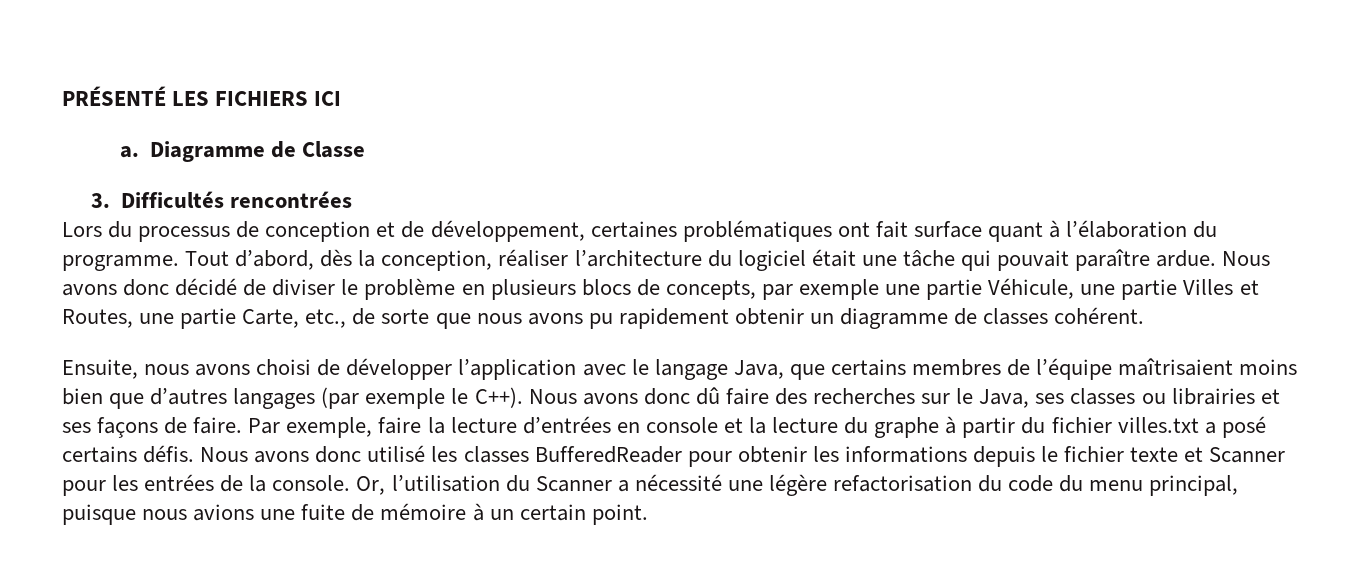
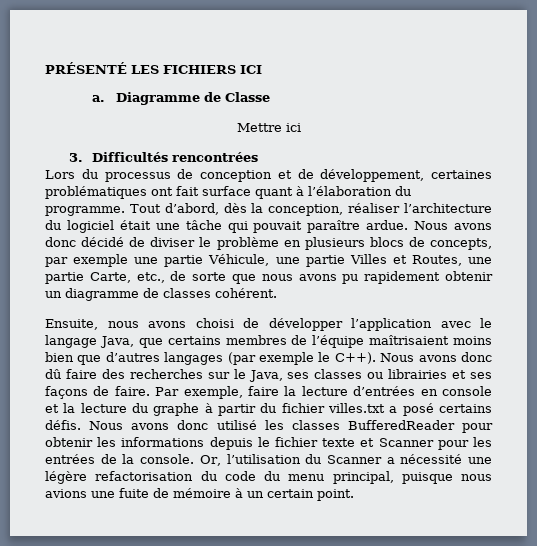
+ Mettre ici

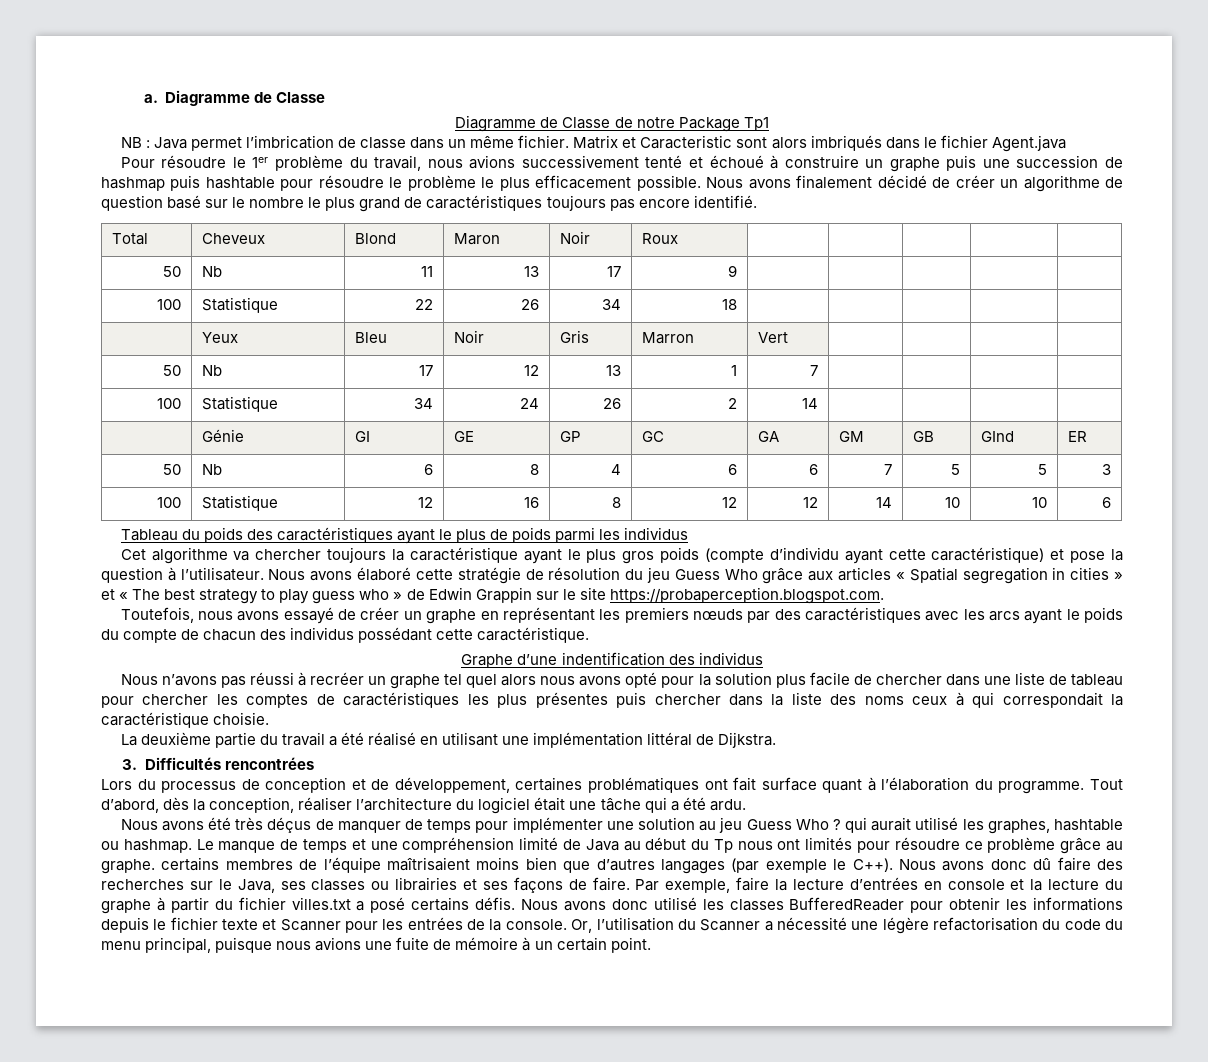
- PRÉSENTÉ LES FICHIERS ICI
- Mettre ici
+ Diagramme de Classe de notre Package Tp1
+ NB : Java permet l’imbrication de classe dans un même fichier. Matrix et Caracteristic sont alors imbriqués dans le fichier Agent.java
+ Pour résoudre le 1er problème du travail, nous avions successivement tenté et échoué à construire un graphe puis une succession de hashmap puis hashtable pour résoudre le problème le plus efficacement possible. Nous avons finalement décidé de créer un algorithme de question basé sur le nombre le plus grand de caractéristiques toujours pas encore identifié.
+ Total | Cheveux | Blond | Maron | Noir | Roux | | | | |
+ 50 | Nb | 11 | 13 | 17 | 9 | | | | |
+ 100 | Statistique | 22 | 26 | 34 | 18 | | | | |
+ | Yeux | Bleu | Noir | Gris | Marron | Vert | | | |
+ 50 | Nb | 17 | 12 | 13 | 1 | 7 | | | |
+ 100 | Statistique | 34 | 24 | 26 | 2 | 14 | | | |
+ | Génie | GI | GE | GP | GC | GA | GM | GB | GInd | ER
+ 50 | Nb | 6 | 8 | 4 | 6 | 6 | 7 | 5 | 5 | 3
+ 100 | Statistique | 12 | 16 | 8 | 12 | 12 | 14 | 10 | 10 | 6
+ Tableau du poids des caractéristiques ayant le plus de poids parmi les individus
+ Cet algorithme va chercher toujours la caractéristique ayant le plus gros poids (compte d’individu ayant cette caractéristique) et pose la question à l’utilisateur. Nous avons élaboré cette stratégie de résolution du jeu Guess Who grâce aux articles « Spatial segregation in cities » et « The best strategy to play guess who » de Edwin Grappin sur le site https://probaperception.blogspot.com.
+ Toutefois, nous avons essayé de créer un graphe en représentant les premiers nœuds par des caractéristiques avec les arcs ayant le poids du compte de chacun des individus possédant cette caractéristique.
+ Graphe d’une indentification des individus
+ Nous n’avons pas réussi à recréer un graphe tel quel alors nous avons opté pour la solution plus facile de chercher dans une liste de tableau pour chercher les comptes de caractéristiques les plus présentes puis chercher dans la liste des noms ceux à qui correspondait la caractéristique choisie.
+ La deuxième partie du travail a été réalisé en utilisant une implémentation littéral de Dijkstra.
- Tout d’abord, dès la conception, réaliser l’architecture du logiciel était une tâche qui pouvait paraître ardue. Nous avons donc décidé de diviser le problème en plusieurs blocs de concepts, par exemple une partie Véhicule, une partie Villes et Routes, une partie Carte, etc., de sorte que nous avons pu rapidement obtenir un diagramme de classes cohérent.
- Ensuite, nous avons choisi de développer l’application avec le langage Java, que certains membres de l’équipe maîtrisaient moins bien que d’autres langages (par exemple le C++).
+ Tout d’abord, dès la conception, réaliser l’architecture du logiciel était une tâche qui a été ardu.
+ Nous avons été très déçus de manquer de temps pour implémenter une solution au jeu Guess Who ? qui aurait utilisé les graphes, hashtable ou hashmap. Le manque de temps et une compréhension limité de Java au début du Tp nous ont limités pour résoudre ce problème grâce au graphe. certains membres de l’équipe maîtrisaient moins bien que d’autres langages (par exemple le C++).

